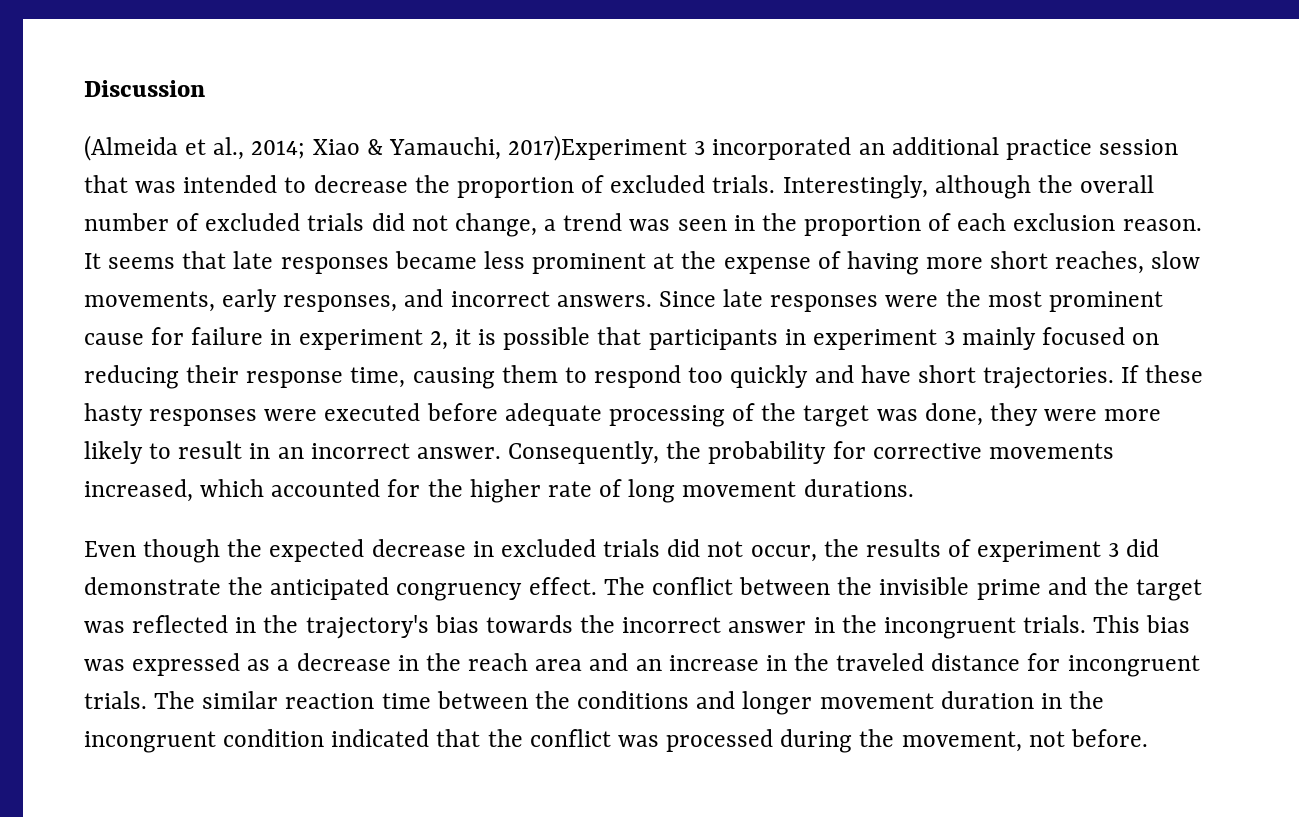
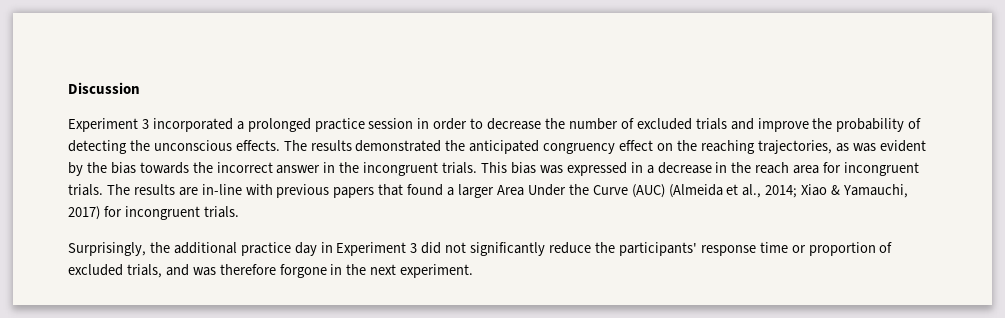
- (Almeida et al., 2014; Xiao & Yamauchi, 2017)Experiment 3 incorporated an additional practice session that was intended to decrease the proportion of excluded trials. Interestingly, although the overall number of excluded trials did not change, a trend was seen in the proportion of each exclusion reason. It seems that late responses became less prominent at the expense of having more short reaches, slow movements, early responses, and incorrect answers. Since late responses were the most prominent cause for failure in experiment 2, it is possible that participants in experiment 3 mainly focused on reducing their response time, causing them to respond too quickly and have short trajectories. If these hasty responses were executed before adequate processing of the target was done, they were more likely to result in an incorrect answer. Consequently, the probability for corrective movements increased, which accounted for the higher rate of long movement durations.
- Even though the expected decrease in excluded trials did not occur, the results of experiment 3 did demonstrate the anticipated congruency effect. The conflict between the invisible prime and the target was reflected in the trajectory's bias towards the incorrect answer in the incongruent trials.
+ Experiment 3 incorporated a prolonged practice session in order to decrease the number of excluded trials and improve the probability of detecting the unconscious effects. The results demonstrated the anticipated congruency effect on the reaching trajectories, as was evident by the bias towards the incorrect answer in the incongruent trials.
- This bias was expressed as a decrease in the reach area and an increase in the traveled distance for incongruent trials. The similar reaction time between the conditions and longer movement duration in the incongruent condition indicated that the conflict was processed during the movement, not before.
+ This bias was expressed in a decrease in the reach area for incongruent trials. The results are in-line with previous papers that found a larger Area Under the Curve (AUC) (Almeida et al., 2014; Xiao & Yamauchi, 2017) for incongruent trials.
+ Surprisingly, the additional practice day in Experiment 3 did not significantly reduce the participants' response time or proportion of excluded trials, and was therefore forgone in the next experiment.

